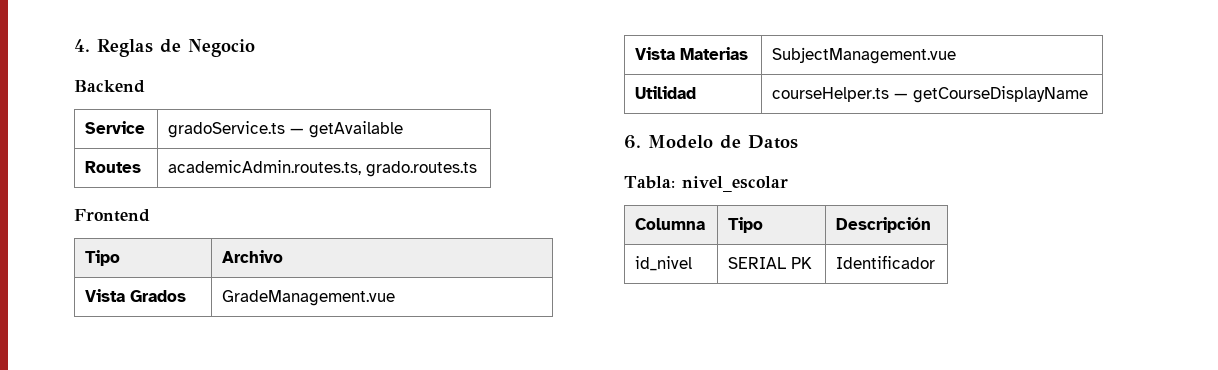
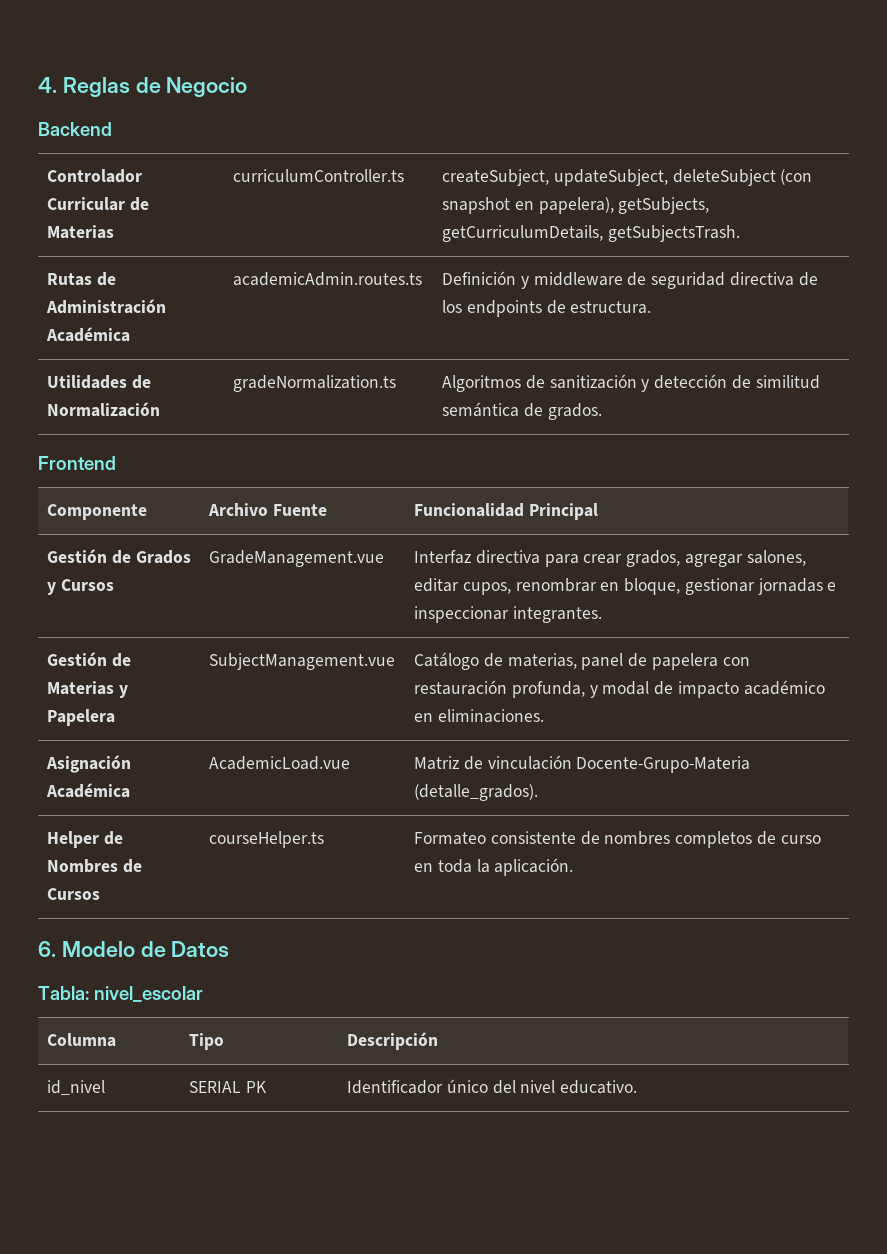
- Service | gradoService.ts — getAvailable
- Routes | academicAdmin.routes.ts, grado.routes.ts
+ Controlador Curricular de Materias | curriculumController.ts | createSubject, updateSubject, deleteSubject (con snapshot en papelera), getSubjects, getCurriculumDetails, getSubjectsTrash.
+ Rutas de Administración Académica | academicAdmin.routes.ts | Definición y middleware de seguridad directiva de los endpoints de estructura.
+ Utilidades de Normalización | gradeNormalization.ts | Algoritmos de sanitización y detección de similitud semántica de grados.
- Tipo | Archivo
- Vista Grados | GradeManagement.vue
- Vista Materias | SubjectManagement.vue
- Utilidad | courseHelper.ts — getCourseDisplayName
+ Componente | Archivo Fuente | Funcionalidad Principal
+ Gestión de Grados y Cursos | GradeManagement.vue | Interfaz directiva para crear grados, agregar salones, editar cupos, renombrar en bloque, gestionar jornadas e inspeccionar integrantes.
+ Gestión de Materias y Papelera | SubjectManagement.vue | Catálogo de materias, panel de papelera con restauración profunda, y modal de impacto académico en eliminaciones.
+ Asignación Académica | AcademicLoad.vue | Matriz de vinculación Docente-Grupo-Materia (detalle_grados).
+ Helper de Nombres de Cursos | courseHelper.ts | Formateo consistente de nombres completos de curso en toda la aplicación.
- id_nivel | SERIAL PK | Identificador
+ id_nivel | SERIAL PK | Identificador único del nivel educativo.

